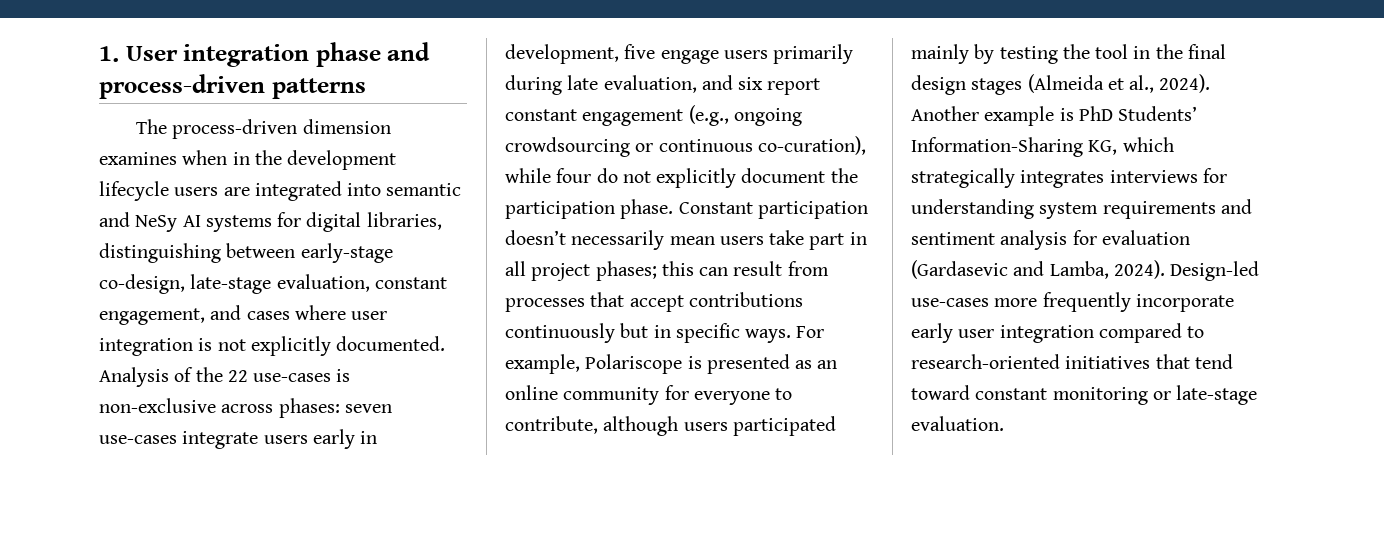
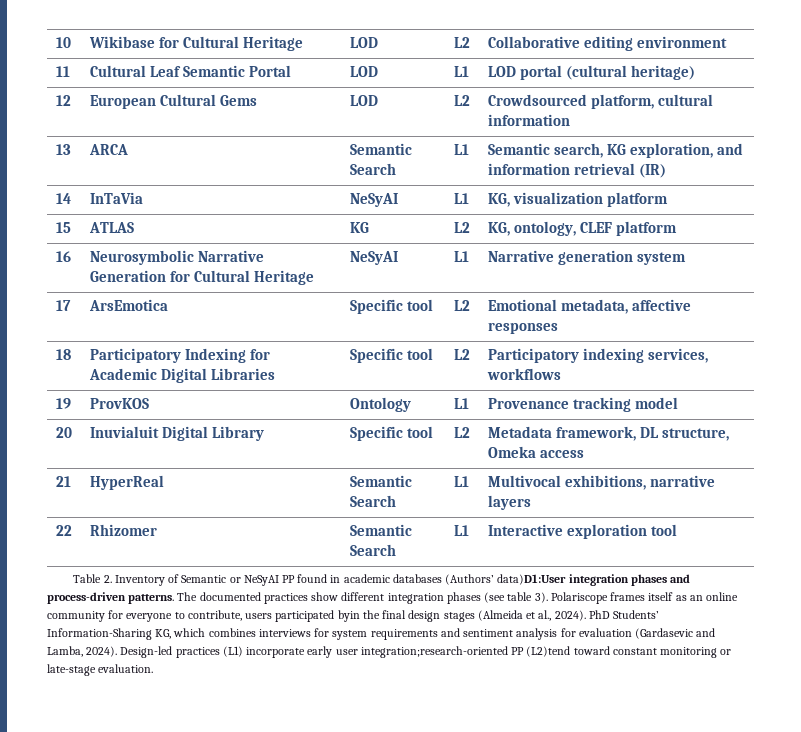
- 1. User integration phase and process-driven patterns
- The process-driven dimension examines when in the development lifecycle users are integrated into semantic and NeSy AI systems for digital libraries, distinguishing between early-stage co-design, late-stage evaluation, constant engagement, and cases where user integration is not explicitly documented. Analysis of the 22 use-cases is non-exclusive across phases: seven use-cases integrate users early in development, five engage users primarily during late evaluation, and six report constant engagement (e.g., ongoing crowdsourcing or continuous co-curation), while four do not explicitly document the participation phase. Constant participation doesn’t necessarily mean users take part in all project phases; this can result from processes that accept contributions continuously but in specific ways. For example, Polariscope is presented as an online community for everyone to contribute, although users participated mainly by testing the tool in the final design stages (Almeida et al., 2024).
+ 10 | Wikibase for Cultural Heritage | LOD | L2 | Collaborative editing environment
+ 11 | Cultural Leaf Semantic Portal | LOD | L1 | LOD portal (cultural heritage)
+ 12 | European Cultural Gems | LOD | L2 | Crowdsourced platform, cultural information
+ 13 | ARCA | Semantic Search | L1 | Semantic search, KG exploration, and information retrieval (IR)
+ 14 | InTaVia | NeSyAI | L1 | KG, visualization platform
+ 15 | ATLAS | KG | L2 | KG, ontology, CLEF platform
+ 16 | Neurosymbolic Narrative Generation for Cultural Heritage | NeSyAI | L1 | Narrative generation system
+ 17 | ArsEmotica | Specific tool | L2 | Emotional metadata, affective responses
+ 18 | Participatory Indexing for Academic Digital Libraries | Specific tool | L2 | Participatory indexing services, workflows
+ 19 | ProvKOS | Ontology | L1 | Provenance tracking model
+ 20 | Inuvialuit Digital Library | Specific tool | L2 | Metadata framework, DL structure, Omeka access
+ 21 | HyperReal | Semantic Search | L1 | Multivocal exhibitions, narrative layers
+ 22 | Rhizomer | Semantic Search | L1 | Interactive exploration tool
+ Table 2. Inventory of Semantic or NeSyAI PP found in academic databases (Authors’ data)D1:User integration phases and process-driven patterns. The documented practices show different integration phases (see table 3). Polariscope frames itself as an online community for everyone to contribute, users participated byin the final design stages (Almeida et al., 2024).
- Another example is PhD Students’ Information-Sharing KG, which strategically integrates interviews for understanding system requirements and sentiment analysis for evaluation (Gardasevic and Lamba, 2024).
+ PhD Students’ Information-Sharing KG, which combines interviews for system requirements and sentiment analysis for evaluation (Gardasevic and Lamba, 2024).
- Design-led use-cases more frequently incorporate early user integration compared to research-oriented initiatives that tend toward constant monitoring or late-stage evaluation.
+ Design-led practices (L1) incorporate early user integration;research-oriented PP (L2)tend toward constant monitoring or late-stage evaluation.

